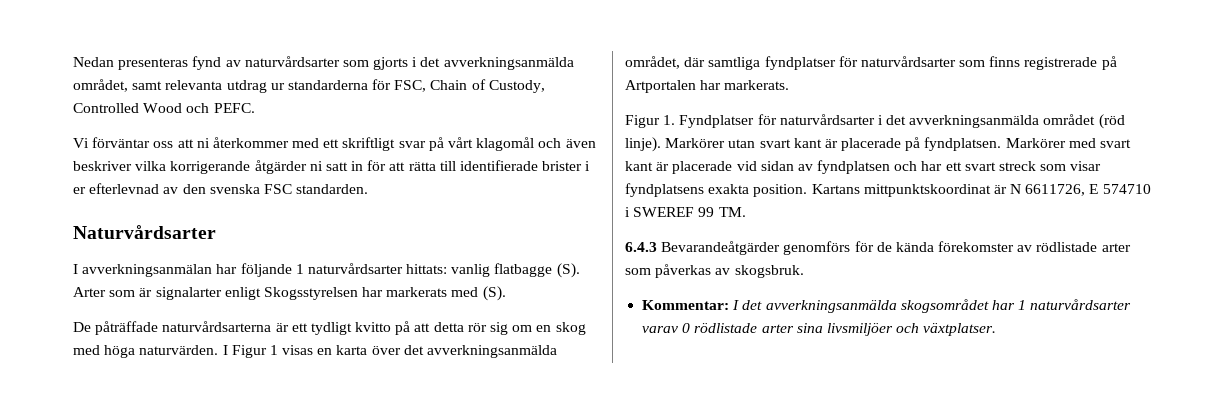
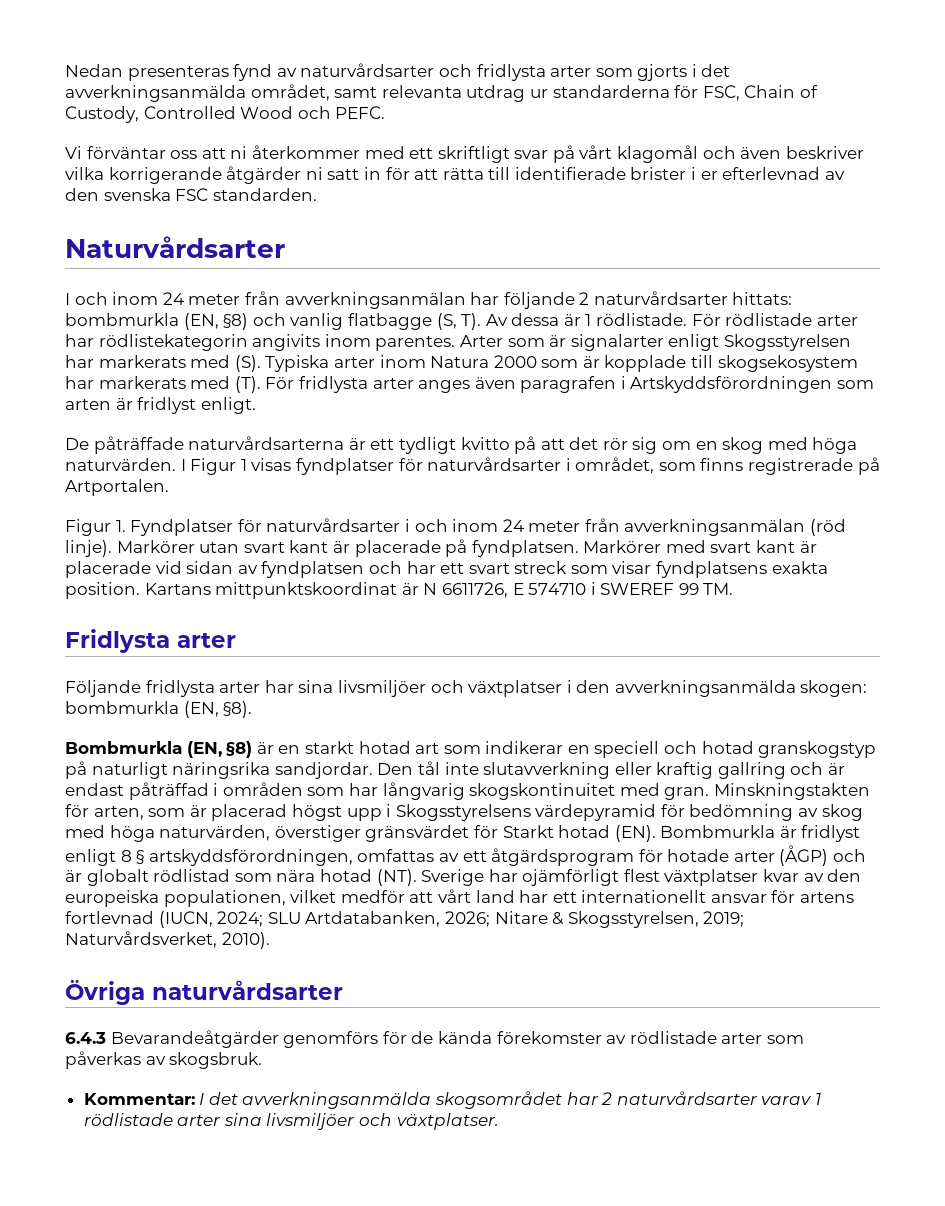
- Nedan presenteras fynd av naturvårdsarter som gjorts i det avverkningsanmälda området, samt relevanta utdrag ur standarderna för FSC, Chain of Custody, Controlled Wood och PEFC.
+ Nedan presenteras fynd av naturvårdsarter och fridlysta arter som gjorts i det avverkningsanmälda området, samt relevanta utdrag ur standarderna för FSC, Chain of Custody, Controlled Wood och PEFC.
- I avverkningsanmälan har följande 1 naturvårdsarter hittats: vanlig flatbagge (S). Arter som är signalarter enligt Skogsstyrelsen har markerats med (S).
+ I och inom 24 meter från avverkningsanmälan har följande 2 naturvårdsarter hittats: bombmurkla (EN, §8) och vanlig flatbagge (S, T). Av dessa är 1 rödlistade. För rödlistade arter har rödlistekategorin angivits inom parentes. Arter som är signalarter enligt Skogsstyrelsen har markerats med (S). Typiska arter inom Natura 2000 som är kopplade till skogsekosystem har markerats med (T). För fridlysta arter anges även paragrafen i Artskyddsförordningen som arten är fridlyst enligt.
- De påträffade naturvårdsarterna är ett tydligt kvitto på att detta rör sig om en skog med höga naturvärden.
+ De påträffade naturvårdsarterna är ett tydligt kvitto på att det rör sig om en skog med höga naturvärden.
- I Figur 1 visas en karta över det avverkningsanmälda området, där samtliga fyndplatser för naturvårdsarter som finns registrerade på Artportalen har markerats.
+ I Figur 1 visas fyndplatser för naturvårdsarter i området, som finns registrerade på Artportalen.
- Figur 1. Fyndplatser för naturvårdsarter i det avverkningsanmälda området (röd linje).
+ Figur 1. Fyndplatser för naturvårdsarter i och inom 24 meter från avverkningsanmälan (röd linje).
+ Fridlysta arter
+ Följande fridlysta arter har sina livsmiljöer och växtplatser i den avverkningsanmälda skogen: bombmurkla (EN, §8).
+ Bombmurkla (EN, §8) är en starkt hotad art som indikerar en speciell och hotad granskogstyp på naturligt näringsrika sandjordar. Den tål inte slutavverkning eller kraftig gallring och är endast påträffad i områden som har långvarig skogskontinuitet med gran. Minskningstakten för arten, som är placerad högst upp i Skogsstyrelsens värdepyramid för bedömning av skog med höga naturvärden, överstiger gränsvärdet för Starkt hotad (EN). Bombmurkla är fridlyst enligt 8 § artskyddsförordningen, omfattas av ett åtgärdsprogram för hotade arter (ÅGP) och är globalt rödlistad som nära hotad (NT). Sverige har ojämförligt flest växtplatser kvar av den europeiska populationen, vilket medför att vårt land har ett internationellt ansvar för artens fortlevnad (IUCN, 2024; SLU Artdatabanken, 2026; Nitare & Skogsstyrelsen, 2019; Naturvårdsverket, 2010).
+ Övriga naturvårdsarter
- Kommentar: I det avverkningsanmälda skogsområdet har 1 naturvårdsarter varav 0 rödlistade arter sina livsmiljöer och växtplatser.
+ Kommentar: I det avverkningsanmälda skogsområdet har 2 naturvårdsarter varav 1 rödlistade arter sina livsmiljöer och växtplatser.

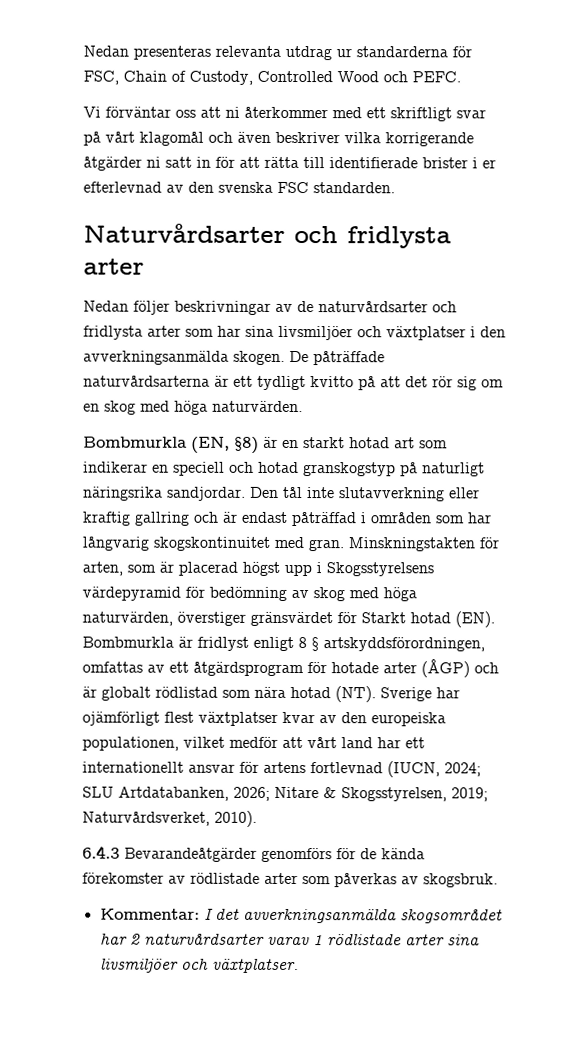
- Nedan presenteras fynd av naturvårdsarter och fridlysta arter som gjorts i det avverkningsanmälda området, samt relevanta utdrag ur standarderna för FSC, Chain of Custody, Controlled Wood och PEFC.
+ Nedan presenteras relevanta utdrag ur standarderna för FSC, Chain of Custody, Controlled Wood och PEFC.
- Naturvårdsarter
- I och inom 24 meter från avverkningsanmälan har följande 2 naturvårdsarter hittats: bombmurkla (EN, §8) och vanlig flatbagge (S, T). Av dessa är 1 rödlistade. För rödlistade arter har rödlistekategorin angivits inom parentes. Arter som är signalarter enligt Skogsstyrelsen har markerats med (S). Typiska arter inom Natura 2000 som är kopplade till skogsekosystem har markerats med (T). För fridlysta arter anges även paragrafen i Artskyddsförordningen som arten är fridlyst enligt.
- De påträffade naturvårdsarterna är ett tydligt kvitto på att det rör sig om en skog med höga naturvärden. I Figur 1 visas fyndplatser för naturvårdsarter i området, som finns registrerade på Artportalen.
- Figur 1. Fyndplatser för naturvårdsarter i och inom 24 meter från avverkningsanmälan (röd linje). Markörer utan svart kant är placerade på fyndplatsen. Markörer med svart kant är placerade vid sidan av fyndplatsen och har ett svart streck som visar fyndplatsens exakta position. Kartans mittpunktskoordinat är N 6611726, E 574710 i SWEREF 99 TM.
- Fridlysta arter
- Följande fridlysta arter har sina livsmiljöer och växtplatser i den avverkningsanmälda skogen: bombmurkla (EN, §8).
+ Naturvårdsarter och fridlysta arter
+ Nedan följer beskrivningar av de naturvårdsarter och fridlysta arter som har sina livsmiljöer och växtplatser i den avverkningsanmälda skogen. De påträffade naturvårdsarterna är ett tydligt kvitto på att det rör sig om en skog med höga naturvärden.
- Övriga naturvårdsarter

